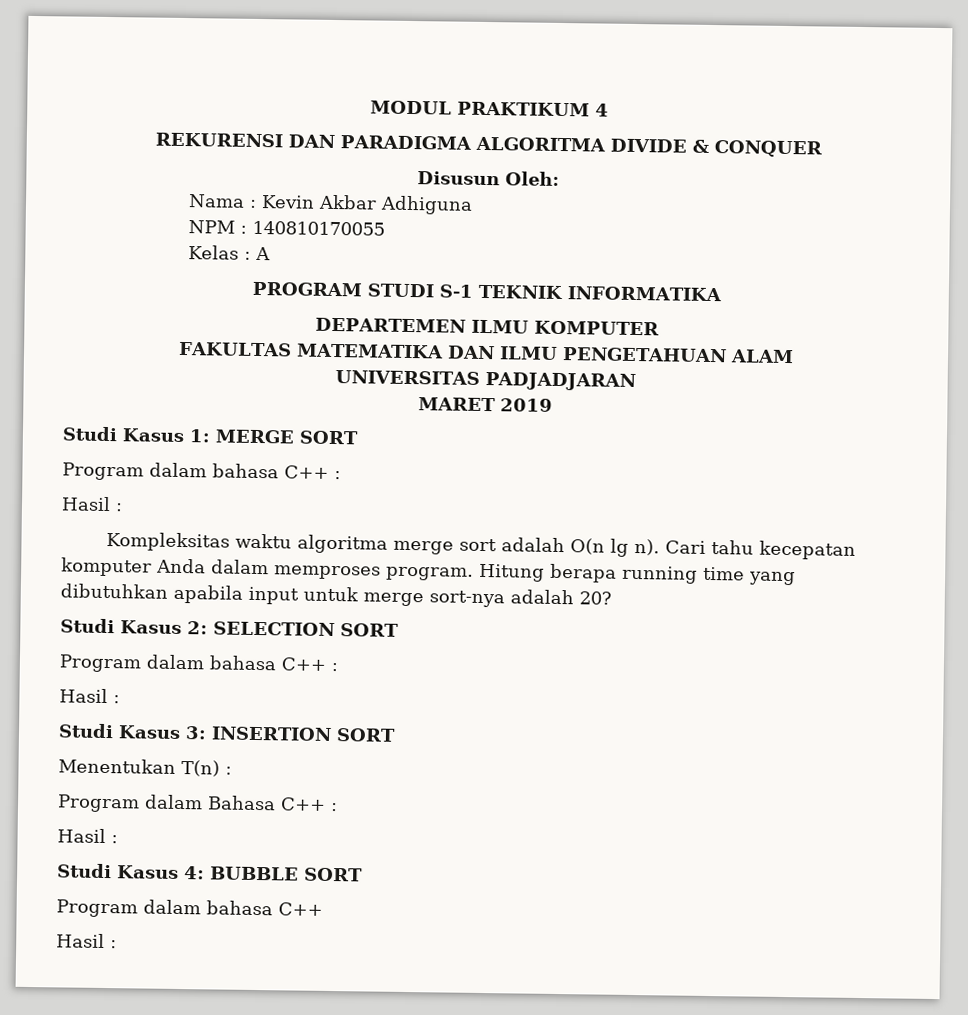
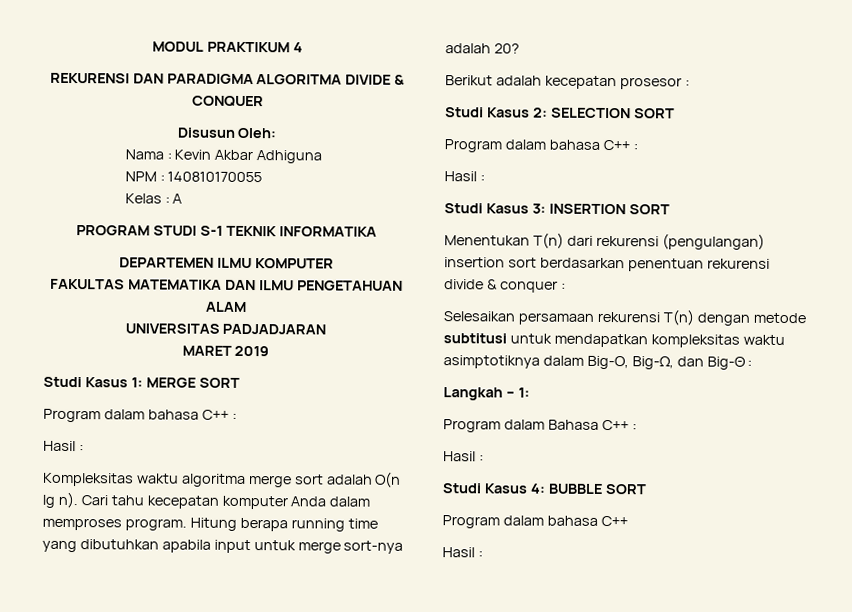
+ Berikut adalah kecepatan prosesor :
- Menentukan T(n) :
+ Menentukan T(n) dari rekurensi (pengulangan) insertion sort berdasarkan penentuan rekurensi divide & conquer :
+ Selesaikan persamaan rekurensi T(n) dengan metode subtitusi untuk mendapatkan kompleksitas waktu asimptotiknya dalam Big-O, Big-Ω, dan Big-Θ :
+ Langkah – 1:

